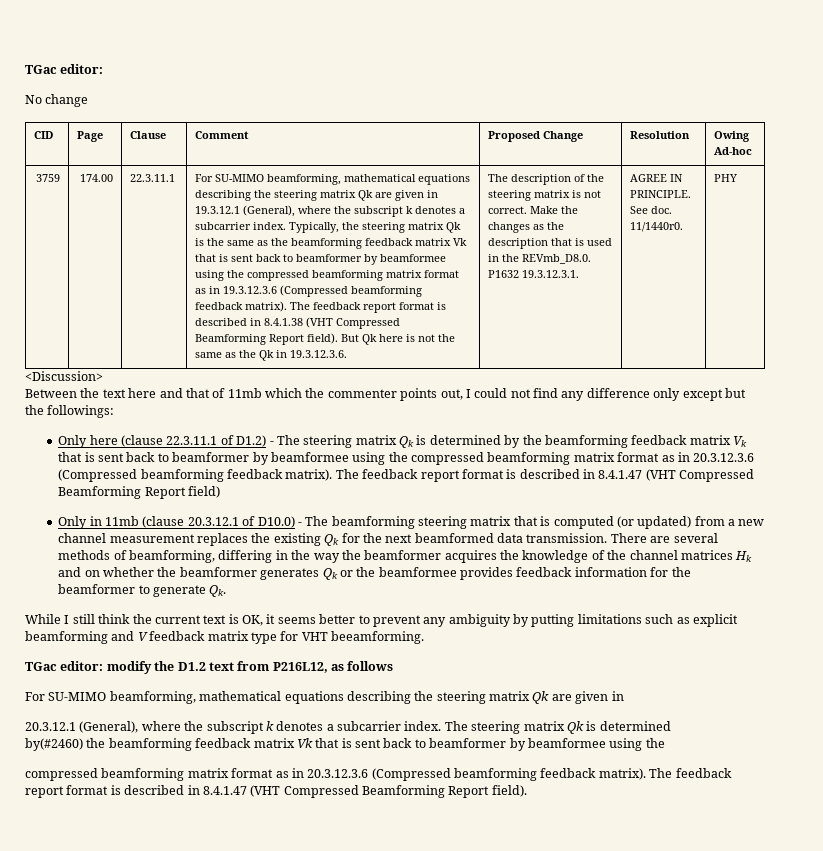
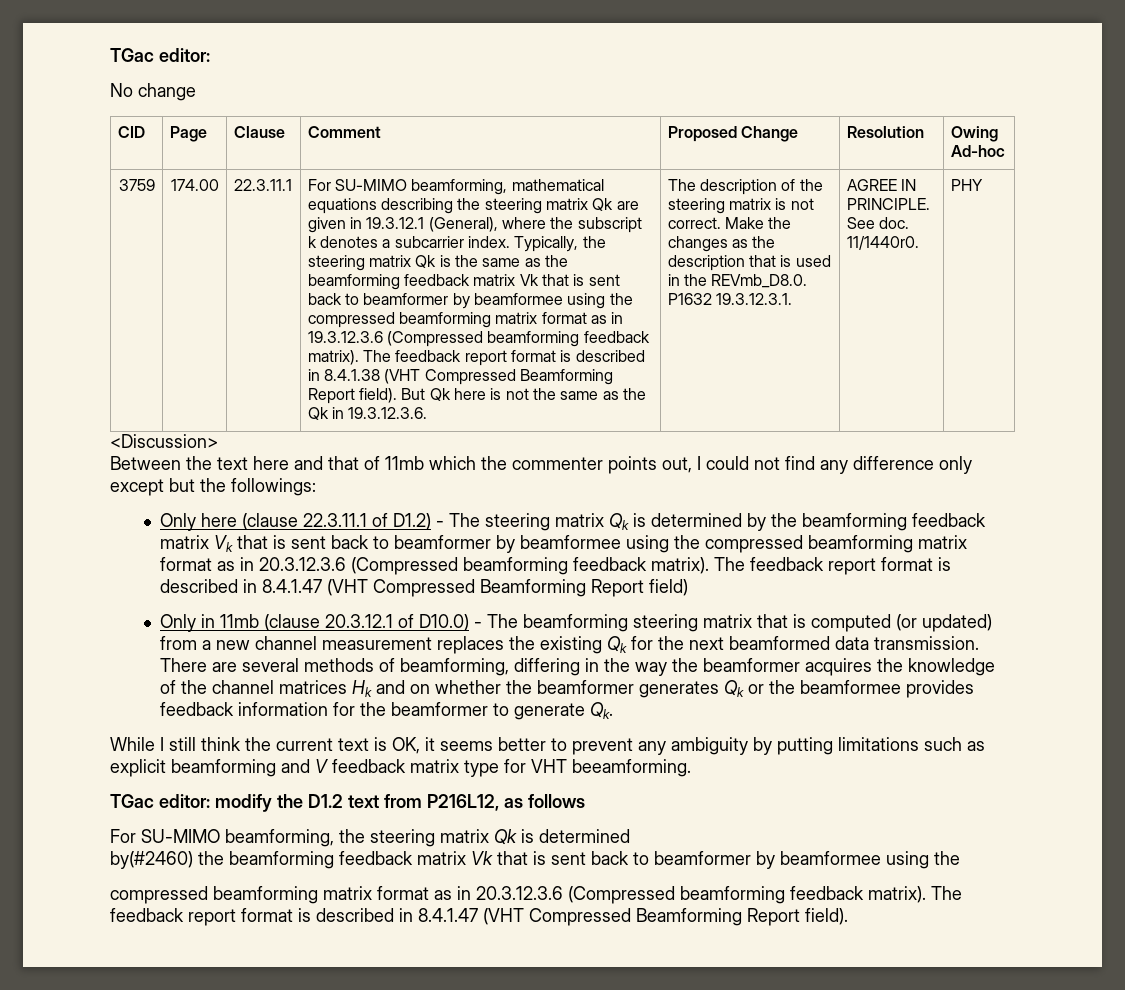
  TGac editor: modify the D1.2 text from P216L12, as follows
- For SU-MIMO beamforming, mathematical equations describing the steering matrix Qk are given in
- 20.3.12.1 (General), where the subscript k denotes a subcarrier index. The steering matrix Qk is determined
+ For SU-MIMO beamforming, the steering matrix Qk is determined

